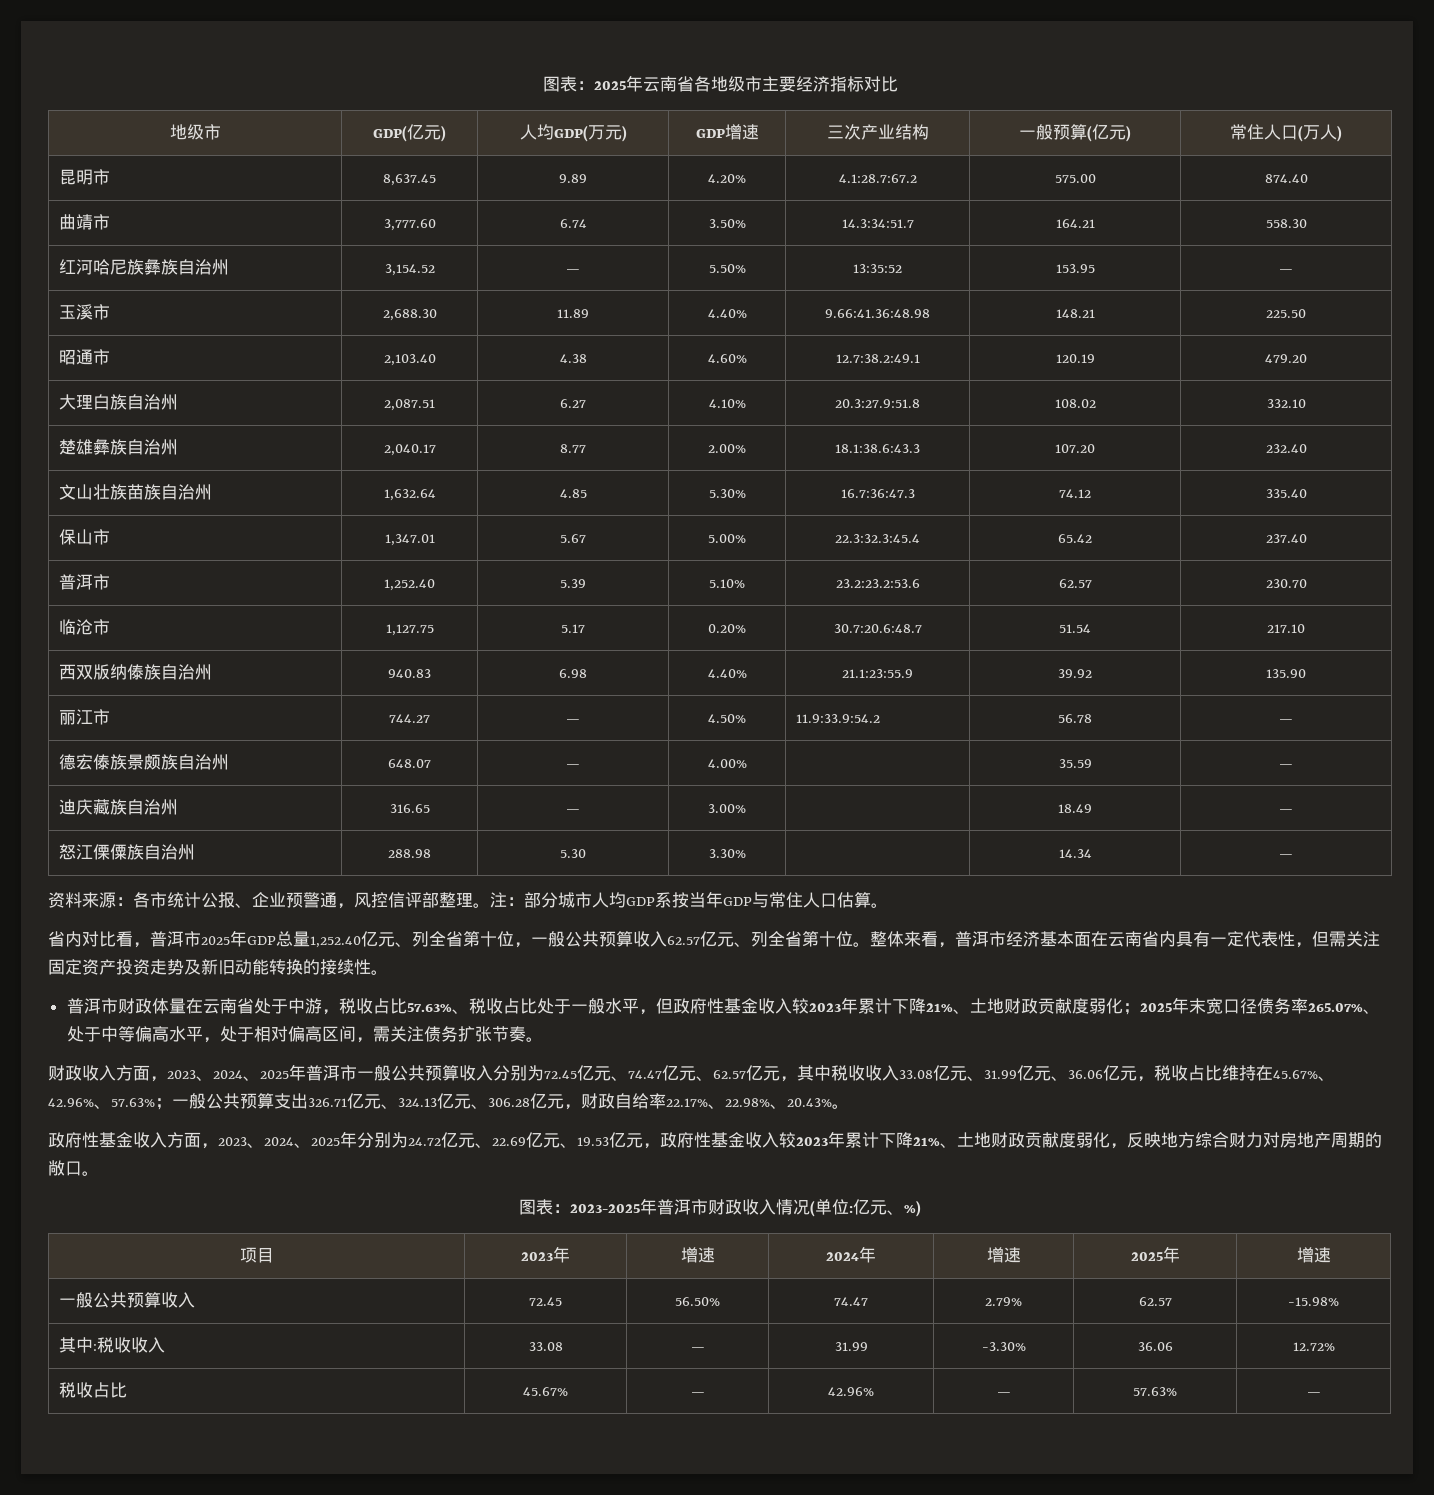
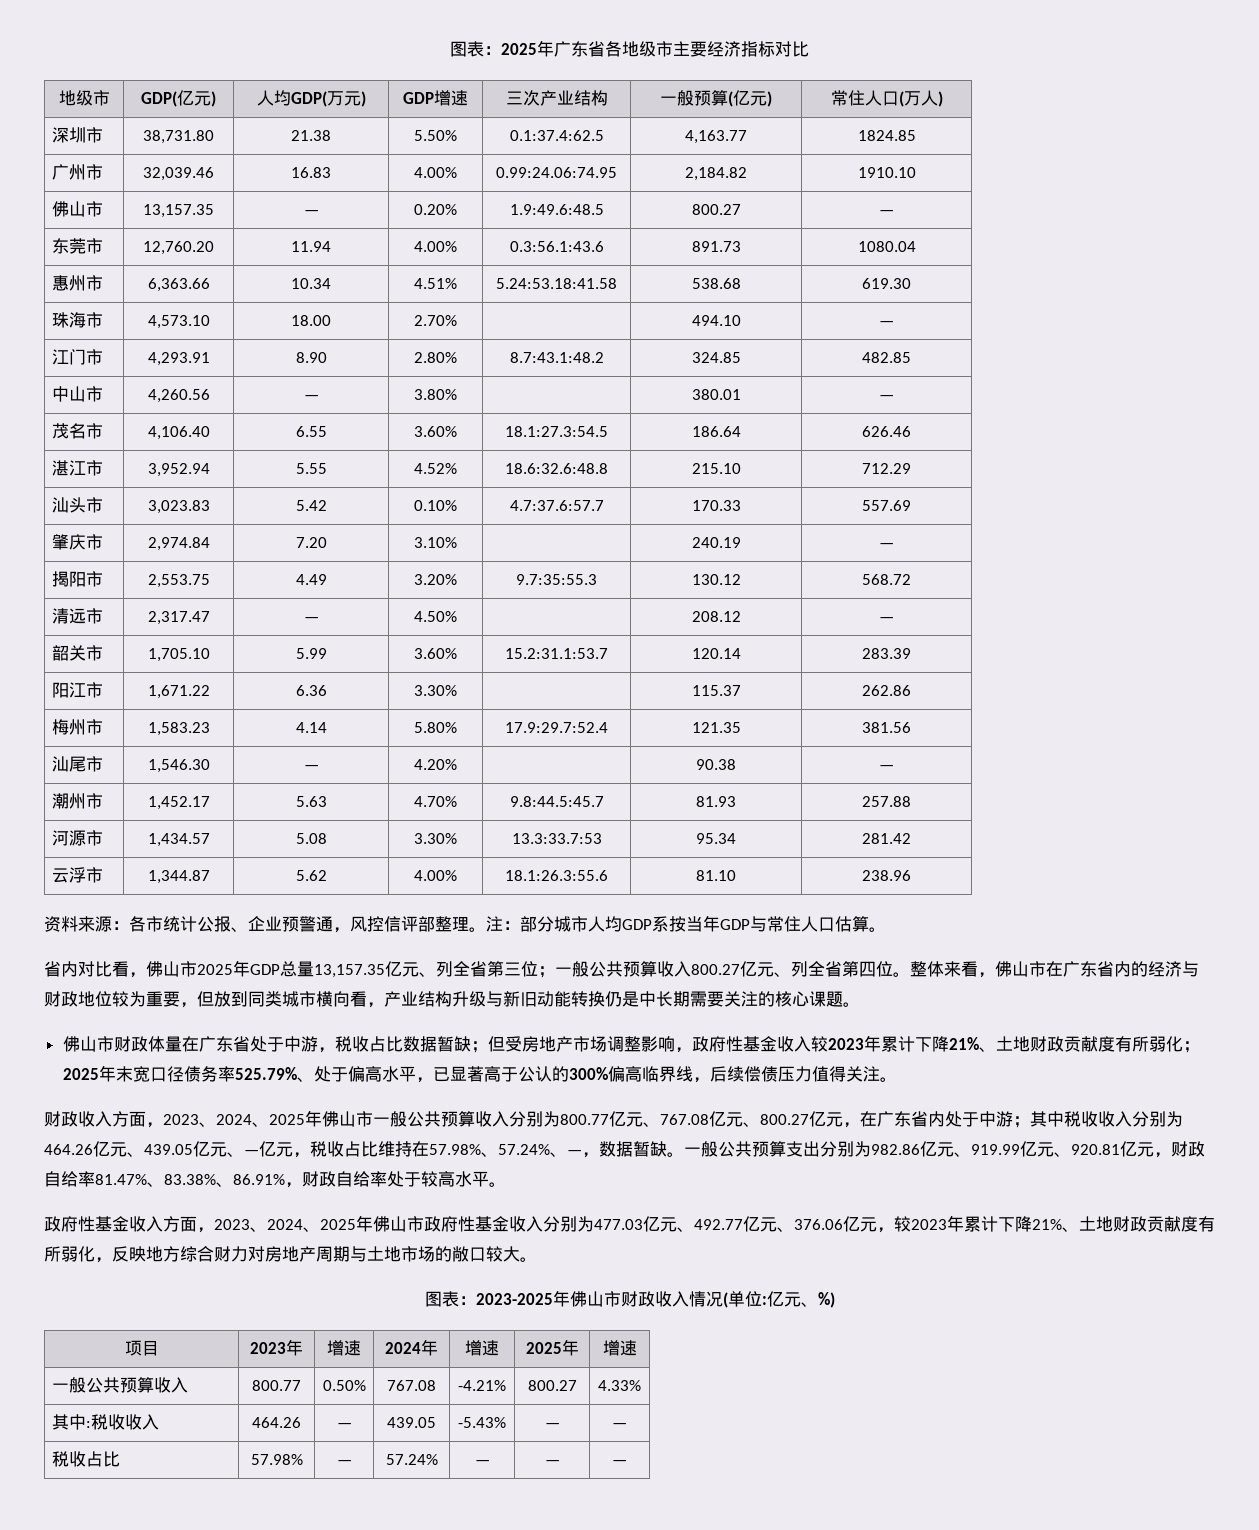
- 图表：2025年云南省各地级市主要经济指标对比
+ 图表：2025年广东省各地级市主要经济指标对比
- 昆明市 | 8,637.45 | 9.89 | 4.20% | 4.1:28.7:67.2 | 575.00 | 874.40
- 曲靖市 | 3,777.60 | 6.74 | 3.50% | 14.3:34:51.7 | 164.21 | 558.30
- 红河哈尼族彝族自治州 | 3,154.52 | — | 5.50% | 13:35:52 | 153.95 | —
- 玉溪市 | 2,688.30 | 11.89 | 4.40% | 9.66:41.36:48.98 | 148.21 | 225.50
- 昭通市 | 2,103.40 | 4.38 | 4.60% | 12.7:38.2:49.1 | 120.19 | 479.20
- 大理白族自治州 | 2,087.51 | 6.27 | 4.10% | 20.3:27.9:51.8 | 108.02 | 332.10
- 楚雄彝族自治州 | 2,040.17 | 8.77 | 2.00% | 18.1:38.6:43.3 | 107.20 | 232.40
- 文山壮族苗族自治州 | 1,632.64 | 4.85 | 5.30% | 16.7:36:47.3 | 74.12 | 335.40
- 保山市 | 1,347.01 | 5.67 | 5.00% | 22.3:32.3:45.4 | 65.42 | 237.40
- 普洱市 | 1,252.40 | 5.39 | 5.10% | 23.2:23.2:53.6 | 62.57 | 230.70
- 临沧市 | 1,127.75 | 5.17 | 0.20% | 30.7:20.6:48.7 | 51.54 | 217.10
- 西双版纳傣族自治州 | 940.83 | 6.98 | 4.40% | 21.1:23:55.9 | 39.92 | 135.90
- 丽江市 | 744.27 | — | 4.50% | 11.9:33.9:54.2 | 56.78 | —
- 德宏傣族景颇族自治州 | 648.07 | — | 4.00% | | 35.59 | —
- 迪庆藏族自治州 | 316.65 | — | 3.00% | | 18.49 | —
- 怒江傈僳族自治州 | 288.98 | 5.30 | 3.30% | | 14.34 | —
+ 深圳市 | 38,731.80 | 21.38 | 5.50% | 0.1:37.4:62.5 | 4,163.77 | 1824.85
+ 广州市 | 32,039.46 | 16.83 | 4.00% | 0.99:24.06:74.95 | 2,184.82 | 1910.10
+ 佛山市 | 13,157.35 | — | 0.20% | 1.9:49.6:48.5 | 800.27 | —
+ 东莞市 | 12,760.20 | 11.94 | 4.00% | 0.3:56.1:43.6 | 891.73 | 1080.04
+ 惠州市 | 6,363.66 | 10.34 | 4.51% | 5.24:53.18:41.58 | 538.68 | 619.30
+ 珠海市 | 4,573.10 | 18.00 | 2.70% | | 494.10 | —
+ 江门市 | 4,293.91 | 8.90 | 2.80% | 8.7:43.1:48.2 | 324.85 | 482.85
+ 中山市 | 4,260.56 | — | 3.80% | | 380.01 | —
+ 茂名市 | 4,106.40 | 6.55 | 3.60% | 18.1:27.3:54.5 | 186.64 | 626.46
+ 湛江市 | 3,952.94 | 5.55 | 4.52% | 18.6:32.6:48.8 | 215.10 | 712.29
+ 汕头市 | 3,023.83 | 5.42 | 0.10% | 4.7:37.6:57.7 | 170.33 | 557.69
+ 肇庆市 | 2,974.84 | 7.20 | 3.10% | | 240.19 | —
+ 揭阳市 | 2,553.75 | 4.49 | 3.20% | 9.7:35:55.3 | 130.12 | 568.72
+ 清远市 | 2,317.47 | — | 4.50% | | 208.12 | —
+ 韶关市 | 1,705.10 | 5.99 | 3.60% | 15.2:31.1:53.7 | 120.14 | 283.39
+ 阳江市 | 1,671.22 | 6.36 | 3.30% | | 115.37 | 262.86
+ 梅州市 | 1,583.23 | 4.14 | 5.80% | 17.9:29.7:52.4 | 121.35 | 381.56
+ 汕尾市 | 1,546.30 | — | 4.20% | | 90.38 | —
+ 潮州市 | 1,452.17 | 5.63 | 4.70% | 9.8:44.5:45.7 | 81.93 | 257.88
+ 河源市 | 1,434.57 | 5.08 | 3.30% | 13.3:33.7:53 | 95.34 | 281.42
+ 云浮市 | 1,344.87 | 5.62 | 4.00% | 18.1:26.3:55.6 | 81.10 | 238.96
- 省内对比看，普洱市2025年GDP总量1,252.40亿元、列全省第十位，一般公共预算收入62.57亿元、列全省第十位。
+ 省内对比看，佛山市2025年GDP总量13,157.35亿元、列全省第三位；一般公共预算收入800.27亿元、列全省第四位。
- 整体来看，普洱市经济基本面在云南省内具有一定代表性，但需关注固定资产投资走势及新旧动能转换的接续性。
- 普洱市财政体量在云南省处于中游，税收占比57.63%、税收占比处于一般水平，但政府性基金收入较2023年累计下降21%、土地财政贡献度弱化；2025年末宽口径债务率265.07%、处于中等偏高水平，处于相对偏高区间，需关注债务扩张节奏。
- 财政收入方面，2023、2024、2025年普洱市一般公共预算收入分别为72.45亿元、74.47亿元、62.57亿元，其中税收收入33.08亿元、31.99亿元、36.06亿元，税收占比维持在45.67%、42.96%、57.63%；一般公共预算支出326.71亿元、324.13亿元、306.28亿元，财政自给率22.17%、22.98%、20.43%。
- 政府性基金收入方面，2023、2024、2025年分别为24.72亿元、22.69亿元、19.53亿元，政府性基金收入较2023年累计下降21%、土地财政贡献度弱化，反映地方综合财力对房地产周期的敞口。
+ 整体来看，佛山市在广东省内的经济与财政地位较为重要，但放到同类城市横向看，产业结构升级与新旧动能转换仍是中长期需要关注的核心课题。
+ 佛山市财政体量在广东省处于中游，税收占比数据暂缺；但受房地产市场调整影响，政府性基金收入较2023年累计下降21%、土地财政贡献度有所弱化；2025年末宽口径债务率525.79%、处于偏高水平，已显著高于公认的300%偏高临界线，后续偿债压力值得关注。
+ 财政收入方面，2023、2024、2025年佛山市一般公共预算收入分别为800.77亿元、767.08亿元、800.27亿元，在广东省内处于中游；其中税收收入分别为464.26亿元、439.05亿元、—亿元，税收占比维持在57.98%、57.24%、—，数据暂缺。一般公共预算支出分别为982.86亿元、919.99亿元、920.81亿元，财政自给率81.47%、83.38%、86.91%，财政自给率处于较高水平。
+ 政府性基金收入方面，2023、2024、2025年佛山市政府性基金收入分别为477.03亿元、492.77亿元、376.06亿元，较2023年累计下降21%、土地财政贡献度有所弱化，反映地方综合财力对房地产周期与土地市场的敞口较大。
- 图表：2023-2025年普洱市财政收入情况(单位:亿元、%)
+ 图表：2023-2025年佛山市财政收入情况(单位:亿元、%)
- 一般公共预算收入 | 72.45 | 56.50% | 74.47 | 2.79% | 62.57 | -15.98%
+ 一般公共预算收入 | 800.77 | 0.50% | 767.08 | -4.21% | 800.27 | 4.33%
- 其中:税收收入 | 33.08 | — | 31.99 | -3.30% | 36.06 | 12.72%
+ 其中:税收收入 | 464.26 | — | 439.05 | -5.43% | — | —
- 税收占比 | 45.67% | — | 42.96% | — | 57.63% | —
+ 税收占比 | 57.98% | — | 57.24% | — | — | —

